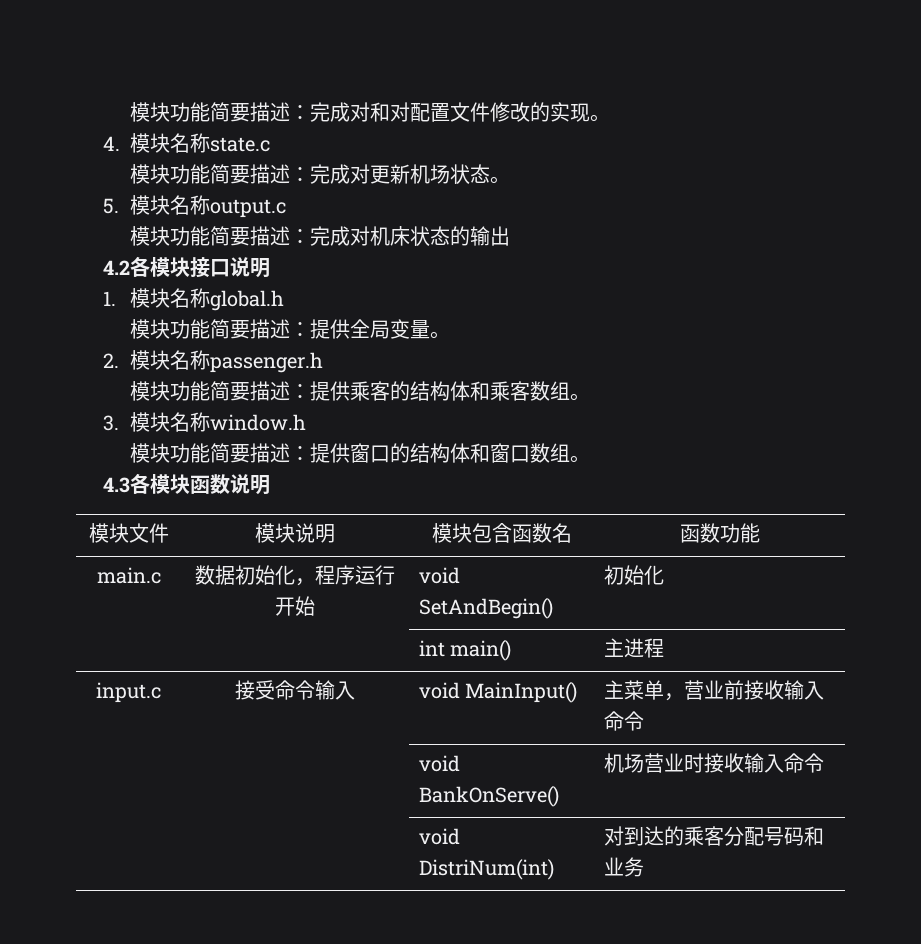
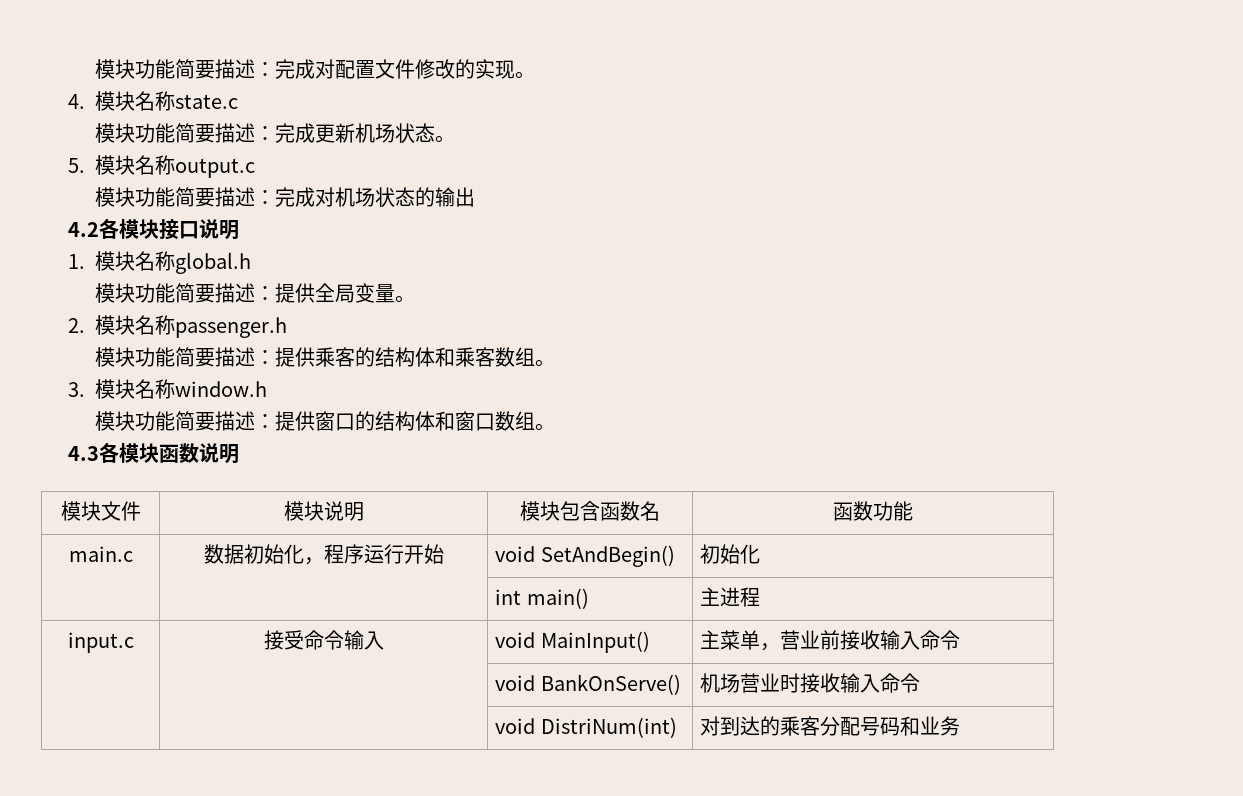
- 模块功能简要描述：完成对和对配置文件修改的实现。
+ 模块功能简要描述：完成对配置文件修改的实现。
- 模块功能简要描述：完成对更新机场状态。
+ 模块功能简要描述：完成更新机场状态。
- 模块功能简要描述：完成对机床状态的输出
+ 模块功能简要描述：完成对机场状态的输出

